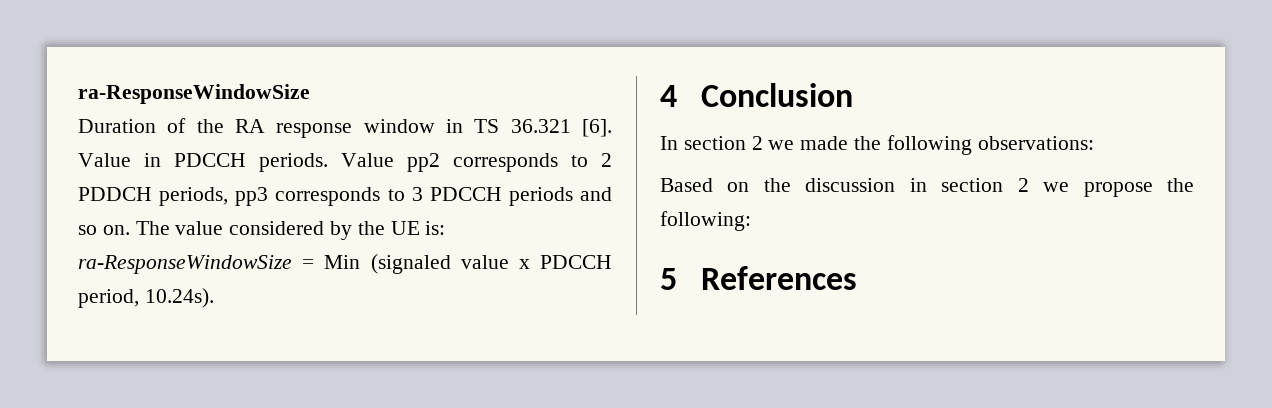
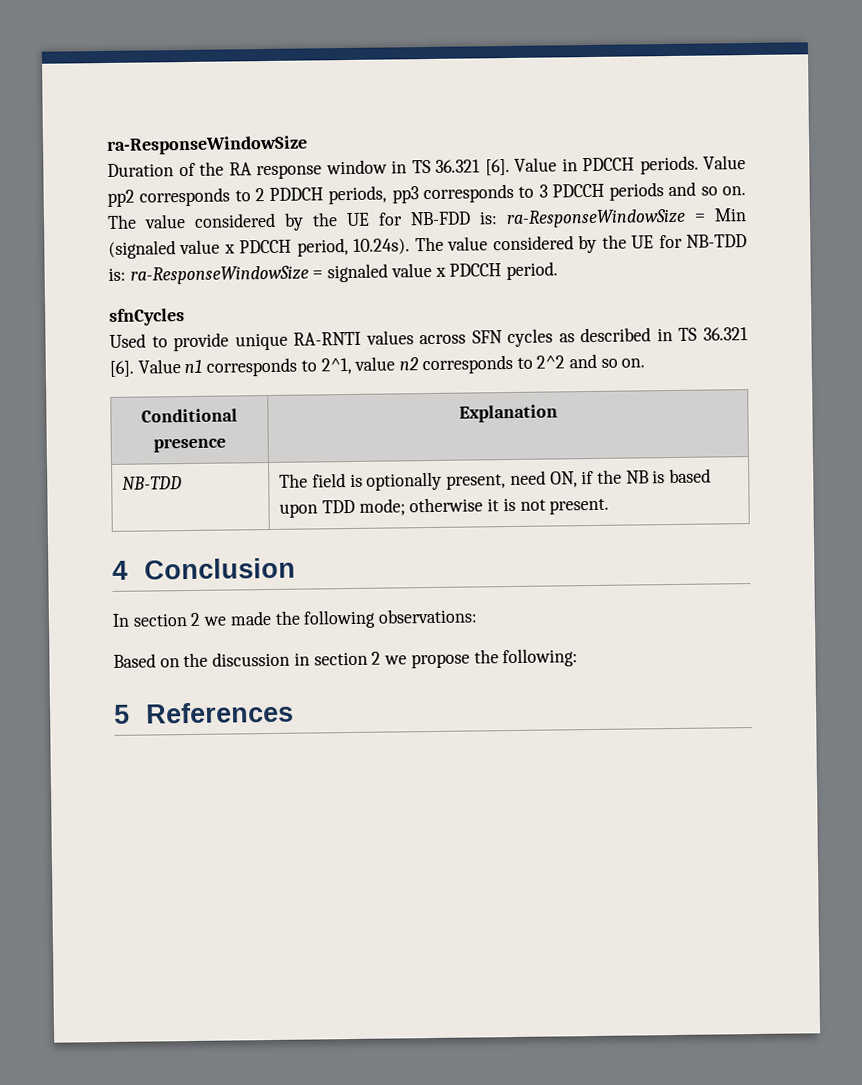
- The value considered by the UE is: ra-ResponseWindowSize = Min (signaled value x PDCCH period, 10.24s).
+ The value considered by the UE for NB-FDD is: ra-ResponseWindowSize = Min (signaled value x PDCCH period, 10.24s). The value considered by the UE for NB-TDD is: ra-ResponseWindowSize = signaled value x PDCCH period.
+ sfnCycles
+ Used to provide unique RA-RNTI values across SFN cycles as described in TS 36.321 [6]. Value n1 corresponds to 2^1, value n2 corresponds to 2^2 and so on.
+ Conditional presence | Explanation
+ NB-TDD | The field is optionally present, need ON, if the NB is based upon TDD mode; otherwise it is not present.

